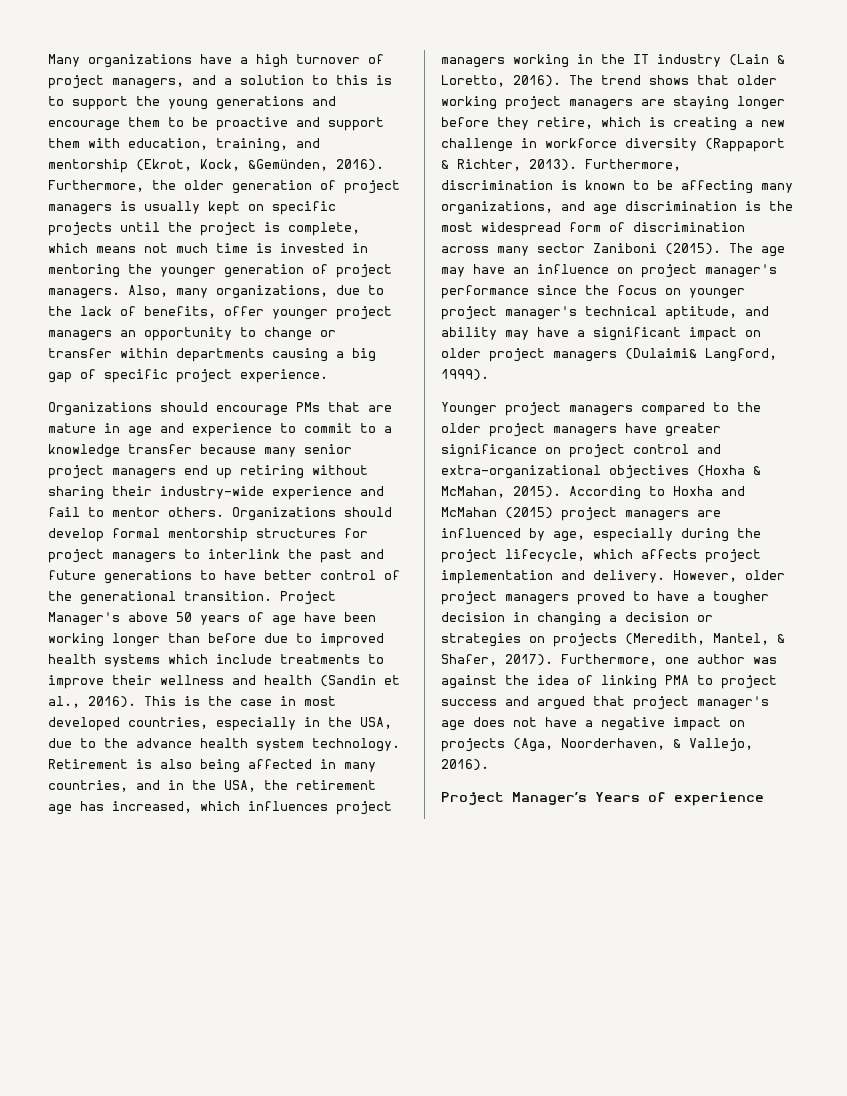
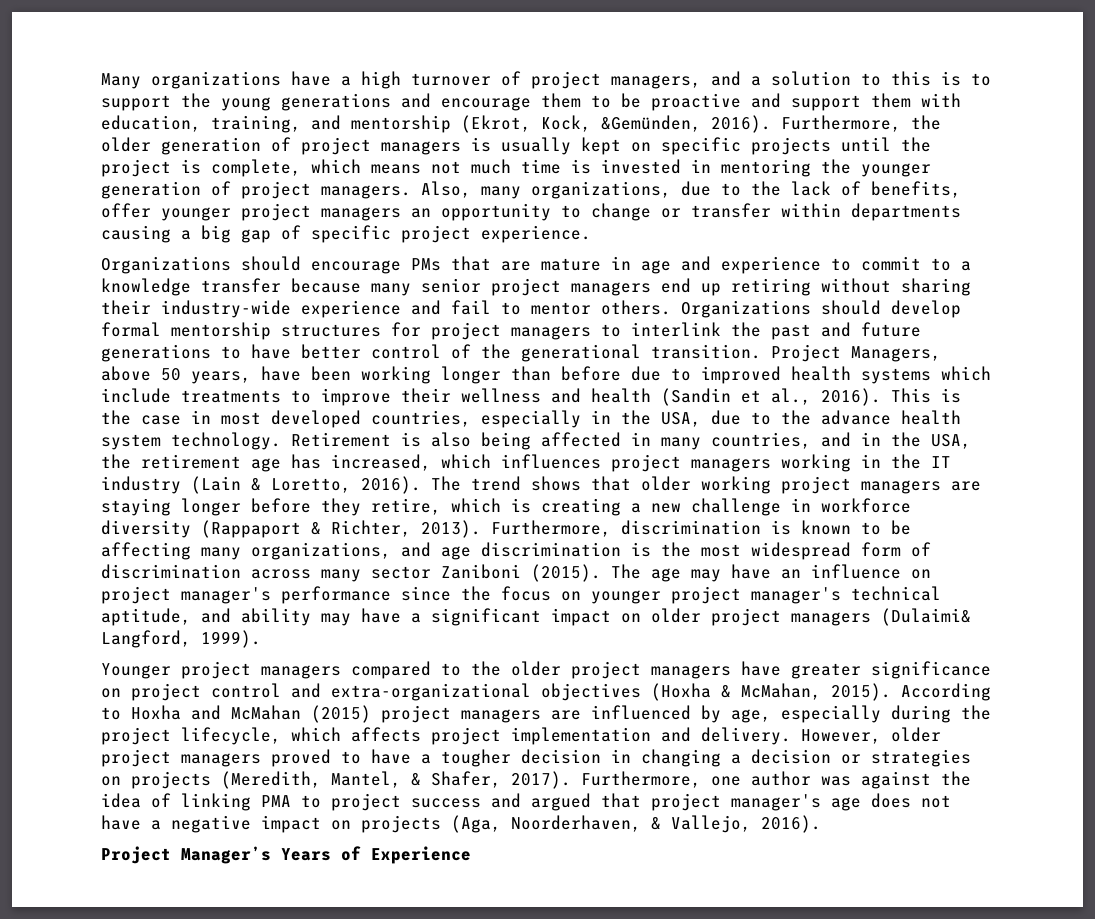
- Project Manager's above 50 years of age have been working longer than before due to improved health systems which include treatments to improve their wellness and health (Sandin et al., 2016).
+ Project Managers, above 50 years, have been working longer than before due to improved health systems which include treatments to improve their wellness and health (Sandin et al., 2016).
- Project Manager’s Years of experience
+ Project Manager’s Years of Experience

